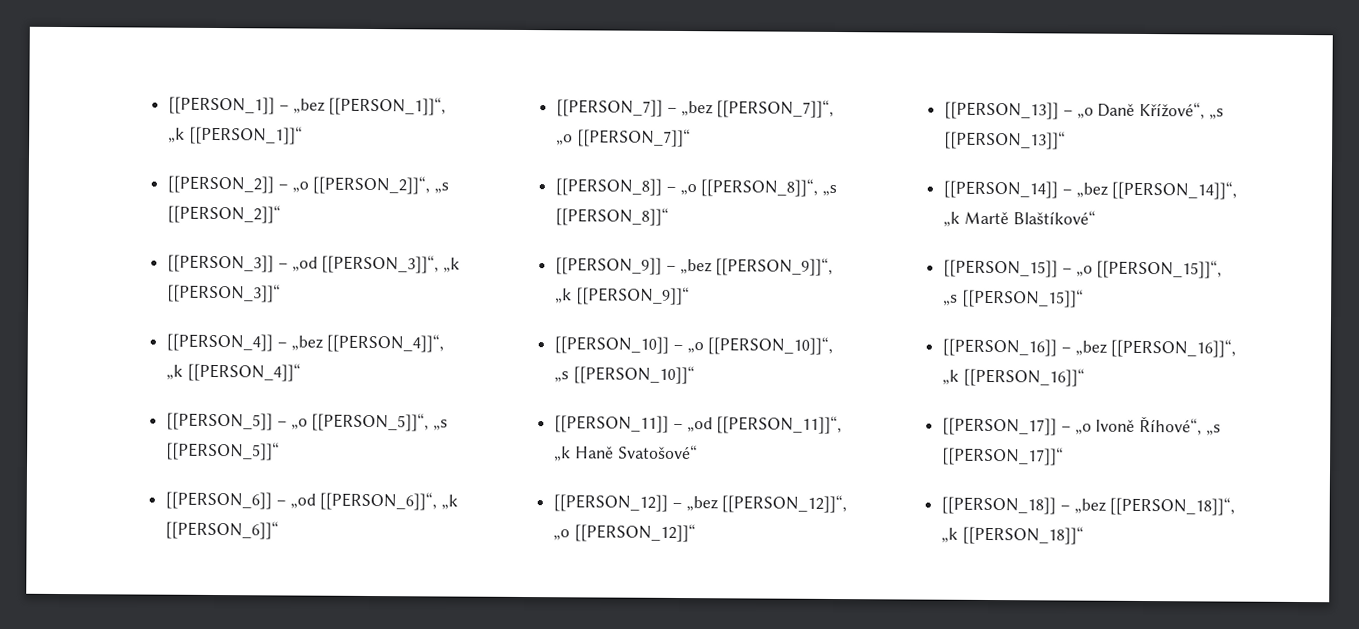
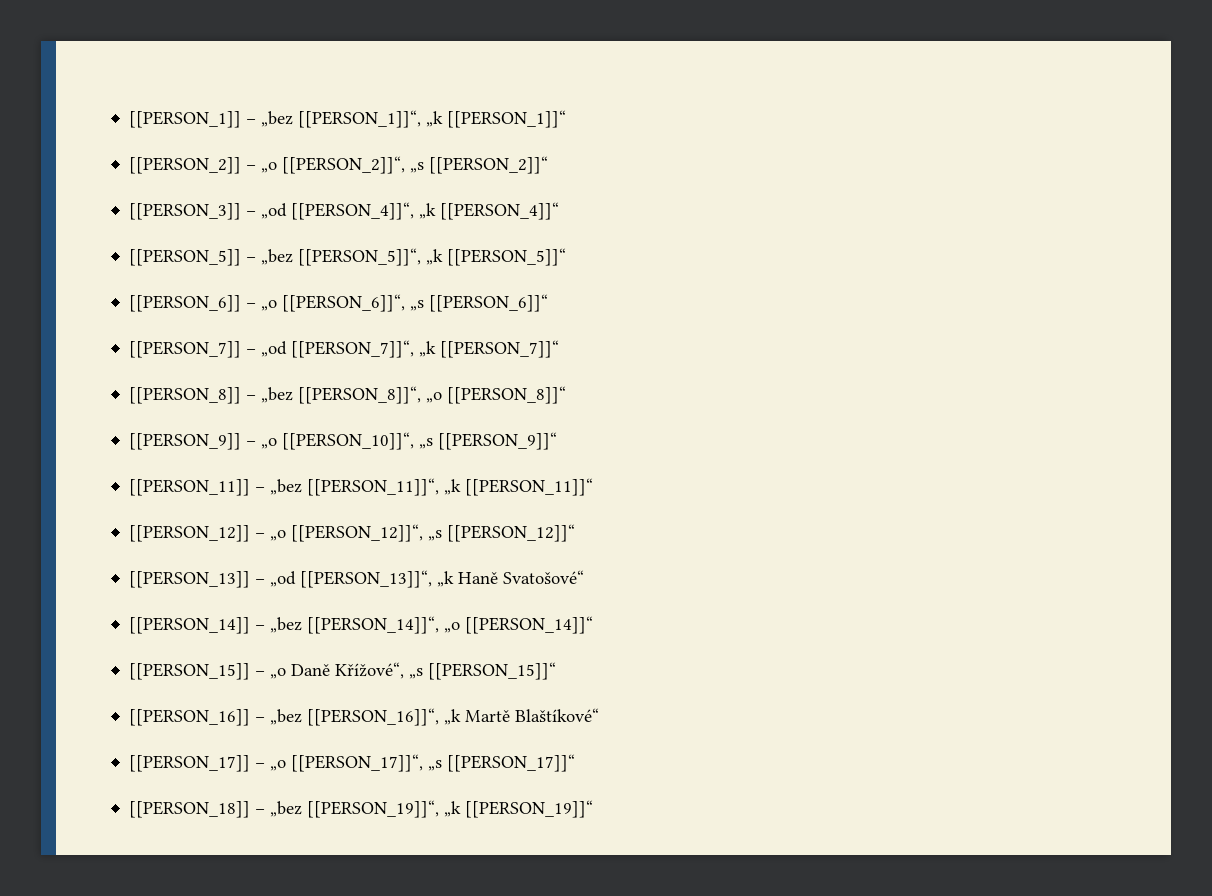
- [[PERSON_3]] – „od [[PERSON_3]]“, „k [[PERSON_3]]“
- [[PERSON_4]] – „bez [[PERSON_4]]“, „k [[PERSON_4]]“
+ [[PERSON_3]] – „od [[PERSON_4]]“, „k [[PERSON_4]]“
- [[PERSON_5]] – „o [[PERSON_5]]“, „s [[PERSON_5]]“
+ [[PERSON_5]] – „bez [[PERSON_5]]“, „k [[PERSON_5]]“
- [[PERSON_6]] – „od [[PERSON_6]]“, „k [[PERSON_6]]“
+ [[PERSON_6]] – „o [[PERSON_6]]“, „s [[PERSON_6]]“
- [[PERSON_7]] – „bez [[PERSON_7]]“, „o [[PERSON_7]]“
+ [[PERSON_7]] – „od [[PERSON_7]]“, „k [[PERSON_7]]“
- [[PERSON_8]] – „o [[PERSON_8]]“, „s [[PERSON_8]]“
+ [[PERSON_8]] – „bez [[PERSON_8]]“, „o [[PERSON_8]]“
- [[PERSON_9]] – „bez [[PERSON_9]]“, „k [[PERSON_9]]“
- [[PERSON_10]] – „o [[PERSON_10]]“, „s [[PERSON_10]]“
+ [[PERSON_9]] – „o [[PERSON_10]]“, „s [[PERSON_9]]“
- [[PERSON_11]] – „od [[PERSON_11]]“, „k Haně Svatošové“
+ [[PERSON_11]] – „bez [[PERSON_11]]“, „k [[PERSON_11]]“
- [[PERSON_12]] – „bez [[PERSON_12]]“, „o [[PERSON_12]]“
+ [[PERSON_12]] – „o [[PERSON_12]]“, „s [[PERSON_12]]“
- [[PERSON_13]] – „o Daně Křížové“, „s [[PERSON_13]]“
+ [[PERSON_13]] – „od [[PERSON_13]]“, „k Haně Svatošové“
- [[PERSON_14]] – „bez [[PERSON_14]]“, „k Martě Blaštíkové“
+ [[PERSON_14]] – „bez [[PERSON_14]]“, „o [[PERSON_14]]“
- [[PERSON_15]] – „o [[PERSON_15]]“, „s [[PERSON_15]]“
+ [[PERSON_15]] – „o Daně Křížové“, „s [[PERSON_15]]“
- [[PERSON_16]] – „bez [[PERSON_16]]“, „k [[PERSON_16]]“
+ [[PERSON_16]] – „bez [[PERSON_16]]“, „k Martě Blaštíkové“
- [[PERSON_17]] – „o Ivoně Říhové“, „s [[PERSON_17]]“
+ [[PERSON_17]] – „o [[PERSON_17]]“, „s [[PERSON_17]]“
- [[PERSON_18]] – „bez [[PERSON_18]]“, „k [[PERSON_18]]“
+ [[PERSON_18]] – „bez [[PERSON_19]]“, „k [[PERSON_19]]“

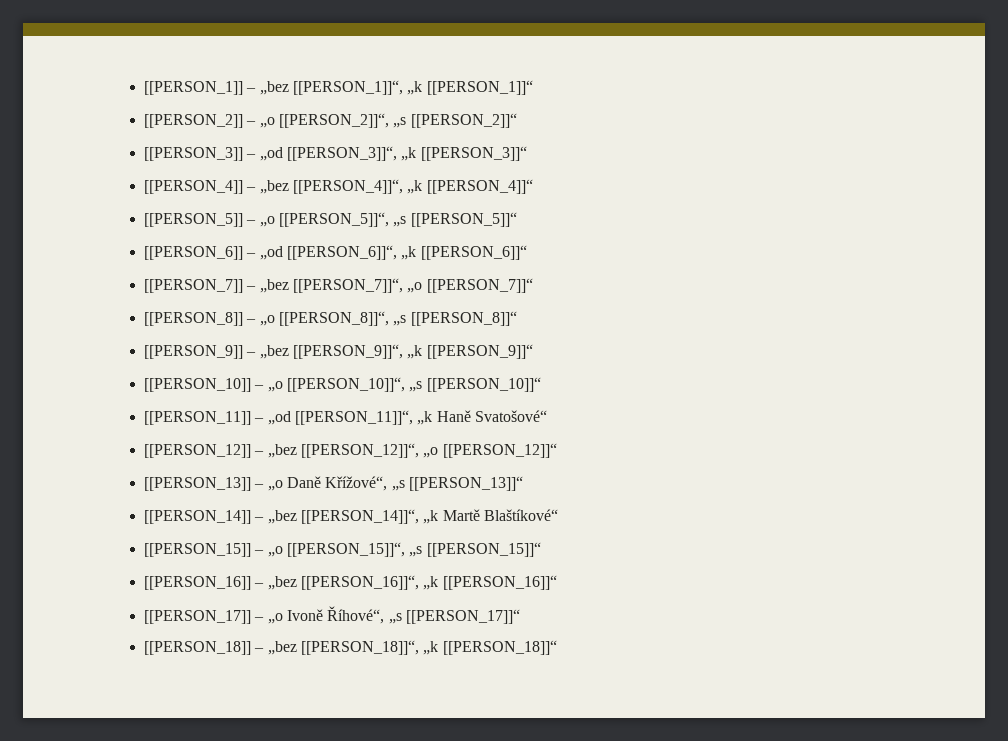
- [[PERSON_3]] – „od [[PERSON_4]]“, „k [[PERSON_4]]“
+ [[PERSON_3]] – „od [[PERSON_3]]“, „k [[PERSON_3]]“
+ [[PERSON_4]] – „bez [[PERSON_4]]“, „k [[PERSON_4]]“
- [[PERSON_5]] – „bez [[PERSON_5]]“, „k [[PERSON_5]]“
+ [[PERSON_5]] – „o [[PERSON_5]]“, „s [[PERSON_5]]“
- [[PERSON_6]] – „o [[PERSON_6]]“, „s [[PERSON_6]]“
+ [[PERSON_6]] – „od [[PERSON_6]]“, „k [[PERSON_6]]“
- [[PERSON_7]] – „od [[PERSON_7]]“, „k [[PERSON_7]]“
+ [[PERSON_7]] – „bez [[PERSON_7]]“, „o [[PERSON_7]]“
- [[PERSON_8]] – „bez [[PERSON_8]]“, „o [[PERSON_8]]“
+ [[PERSON_8]] – „o [[PERSON_8]]“, „s [[PERSON_8]]“
- [[PERSON_9]] – „o [[PERSON_10]]“, „s [[PERSON_9]]“
+ [[PERSON_9]] – „bez [[PERSON_9]]“, „k [[PERSON_9]]“
+ [[PERSON_10]] – „o [[PERSON_10]]“, „s [[PERSON_10]]“
- [[PERSON_11]] – „bez [[PERSON_11]]“, „k [[PERSON_11]]“
+ [[PERSON_11]] – „od [[PERSON_11]]“, „k Haně Svatošové“
- [[PERSON_12]] – „o [[PERSON_12]]“, „s [[PERSON_12]]“
+ [[PERSON_12]] – „bez [[PERSON_12]]“, „o [[PERSON_12]]“
- [[PERSON_13]] – „od [[PERSON_13]]“, „k Haně Svatošové“
+ [[PERSON_13]] – „o Daně Křížové“, „s [[PERSON_13]]“
- [[PERSON_14]] – „bez [[PERSON_14]]“, „o [[PERSON_14]]“
+ [[PERSON_14]] – „bez [[PERSON_14]]“, „k Martě Blaštíkové“
- [[PERSON_15]] – „o Daně Křížové“, „s [[PERSON_15]]“
+ [[PERSON_15]] – „o [[PERSON_15]]“, „s [[PERSON_15]]“
- [[PERSON_16]] – „bez [[PERSON_16]]“, „k Martě Blaštíkové“
+ [[PERSON_16]] – „bez [[PERSON_16]]“, „k [[PERSON_16]]“
- [[PERSON_17]] – „o [[PERSON_17]]“, „s [[PERSON_17]]“
+ [[PERSON_17]] – „o Ivoně Říhové“, „s [[PERSON_17]]“
- [[PERSON_18]] – „bez [[PERSON_19]]“, „k [[PERSON_19]]“
+ [[PERSON_18]] – „bez [[PERSON_18]]“, „k [[PERSON_18]]“

